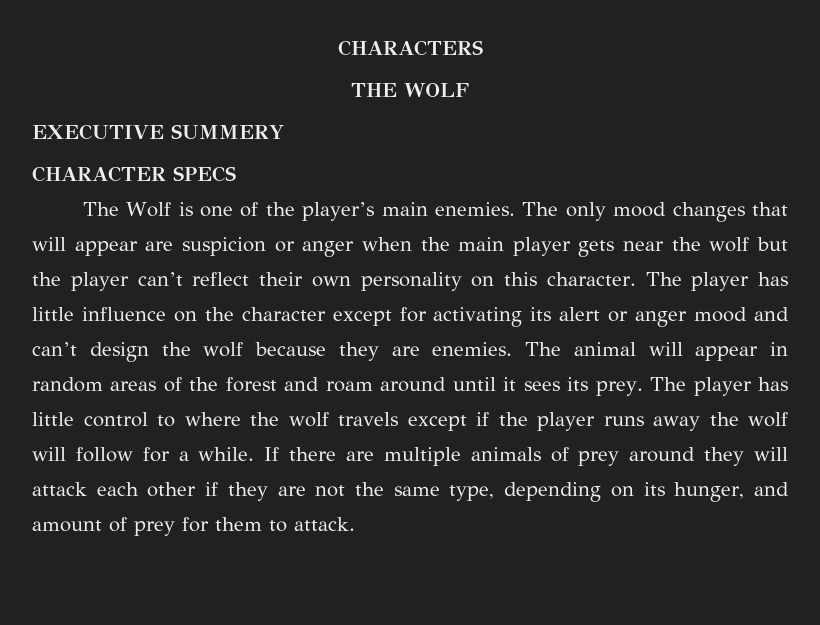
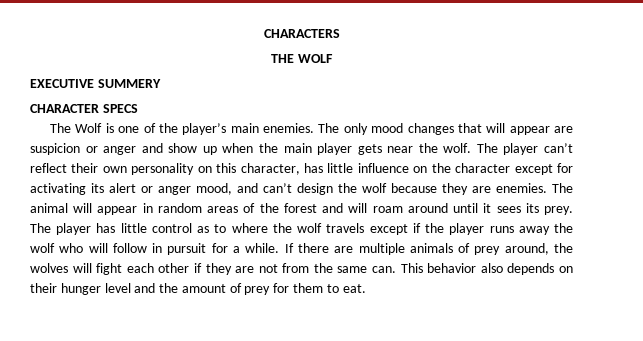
- The only mood changes that will appear are suspicion or anger when the main player gets near the wolf but the player can’t reflect their own personality on this character. The player has little influence on the character except for activating its alert or anger mood and can’t design the wolf because they are enemies.
+ The only mood changes that will appear are suspicion or anger and show up when the main player gets near the wolf. The player can’t reflect their own personality on this character, has little influence on the character except for activating its alert or anger mood, and can’t design the wolf because they are enemies.
- The animal will appear in random areas of the forest and roam around until it sees its prey.
+ The animal will appear in random areas of the forest and will roam around until it sees its prey.
- The player has little control to where the wolf travels except if the player runs away the wolf will follow for a while.
+ The player has little control as to where the wolf travels except if the player runs away the wolf who will follow in pursuit for a while.
- If there are multiple animals of prey around they will attack each other if they are not the same type, depending on its hunger, and amount of prey for them to attack.
+ If there are multiple animals of prey around, the wolves will fight each other if they are not from the same can. This behavior also depends on their hunger level and the amount of prey for them to eat.

